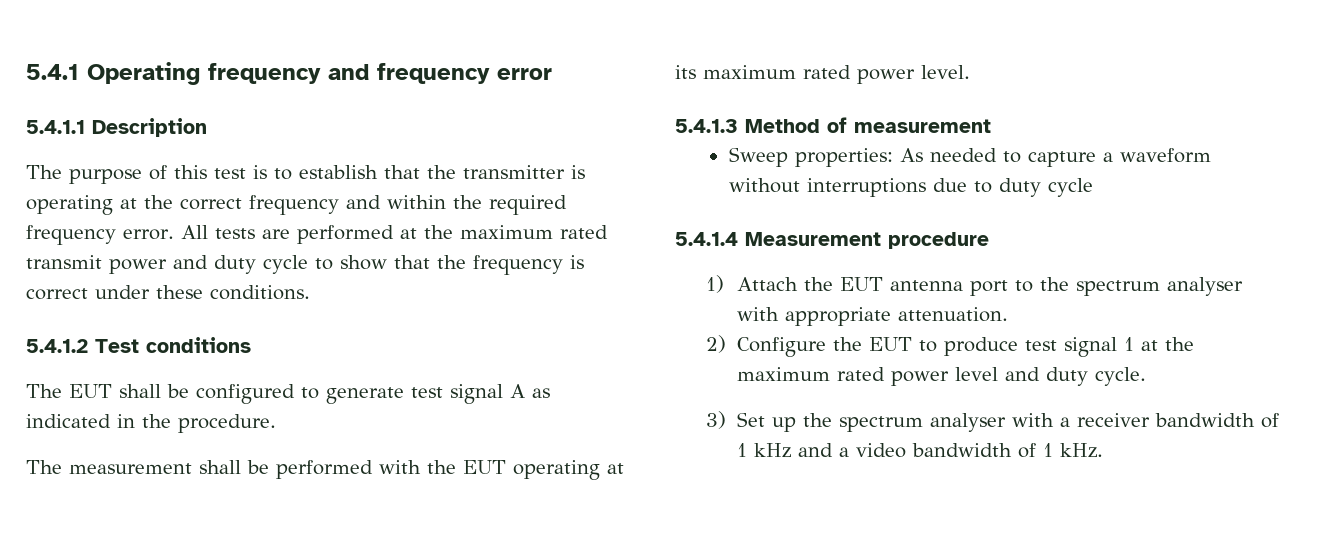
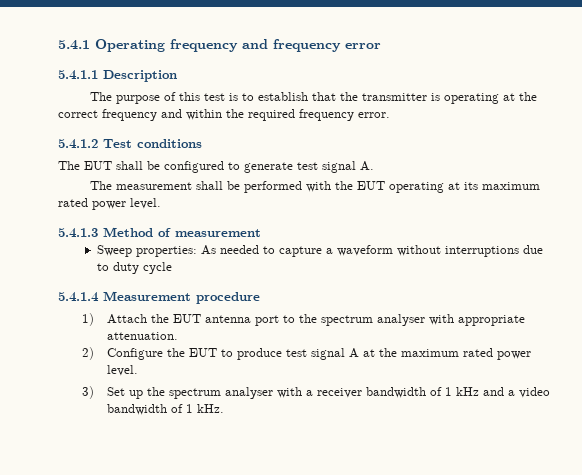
- All tests are performed at the maximum rated transmit power and duty cycle to show that the frequency is correct under these conditions.
- The EUT shall be configured to generate test signal A as indicated in the procedure.
+ The EUT shall be configured to generate test signal A.
- 2) Configure the EUT to produce test signal 1 at the maximum rated power level and duty cycle.
+ 2) Configure the EUT to produce test signal A at the maximum rated power level.

